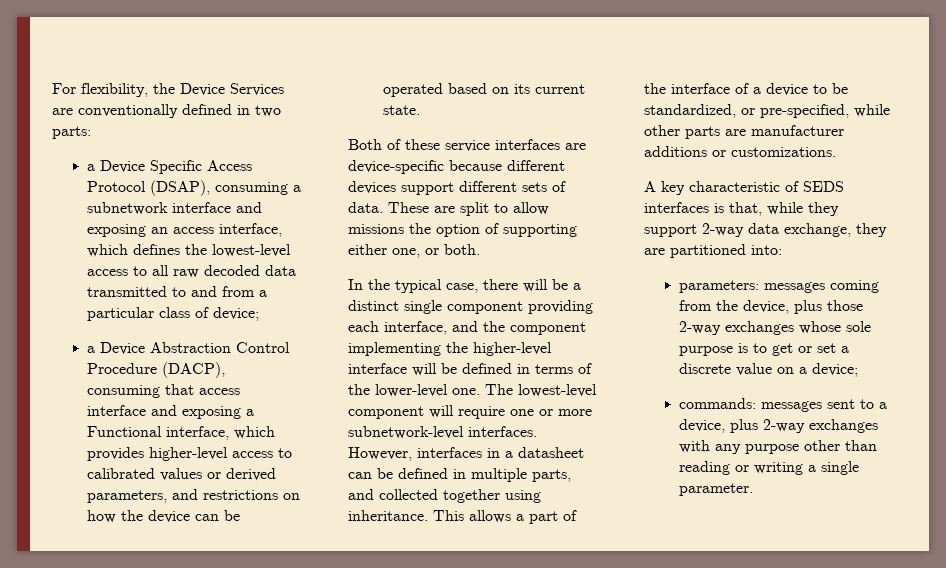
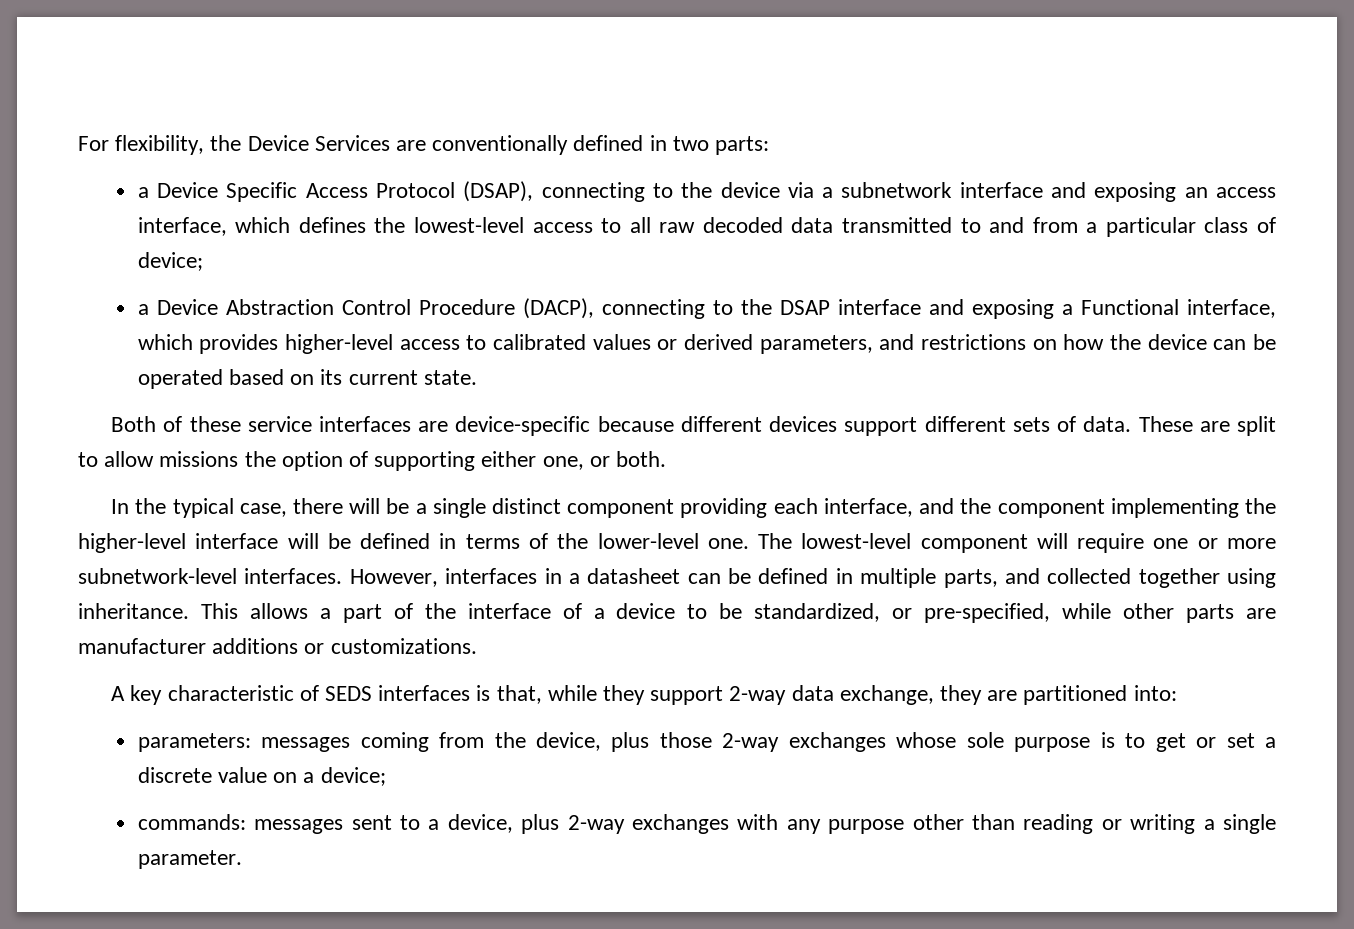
- a Device Specific Access Protocol (DSAP), consuming a subnetwork interface and exposing an access interface, which defines the lowest-level access to all raw decoded data transmitted to and from a particular class of device;
+ a Device Specific Access Protocol (DSAP), connecting to the device via a subnetwork interface and exposing an access interface, which defines the lowest-level access to all raw decoded data transmitted to and from a particular class of device;
- a Device Abstraction Control Procedure (DACP), consuming that access interface and exposing a Functional interface, which provides higher-level access to calibrated values or derived parameters, and restrictions on how the device can be operated based on its current state.
+ a Device Abstraction Control Procedure (DACP), connecting to the DSAP interface and exposing a Functional interface, which provides higher-level access to calibrated values or derived parameters, and restrictions on how the device can be operated based on its current state.
- In the typical case, there will be a distinct single component providing each interface, and the component implementing the higher-level interface will be defined in terms of the lower-level one.
+ In the typical case, there will be a single distinct component providing each interface, and the component implementing the higher-level interface will be defined in terms of the lower-level one.

